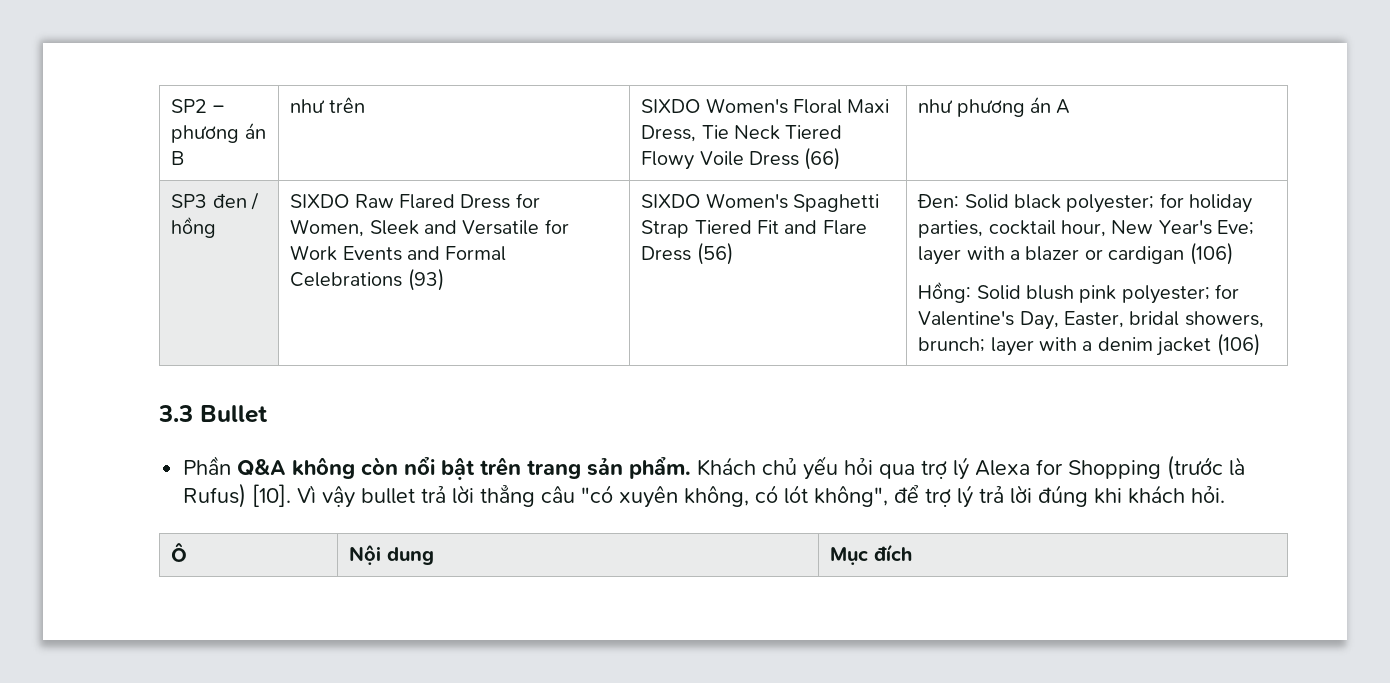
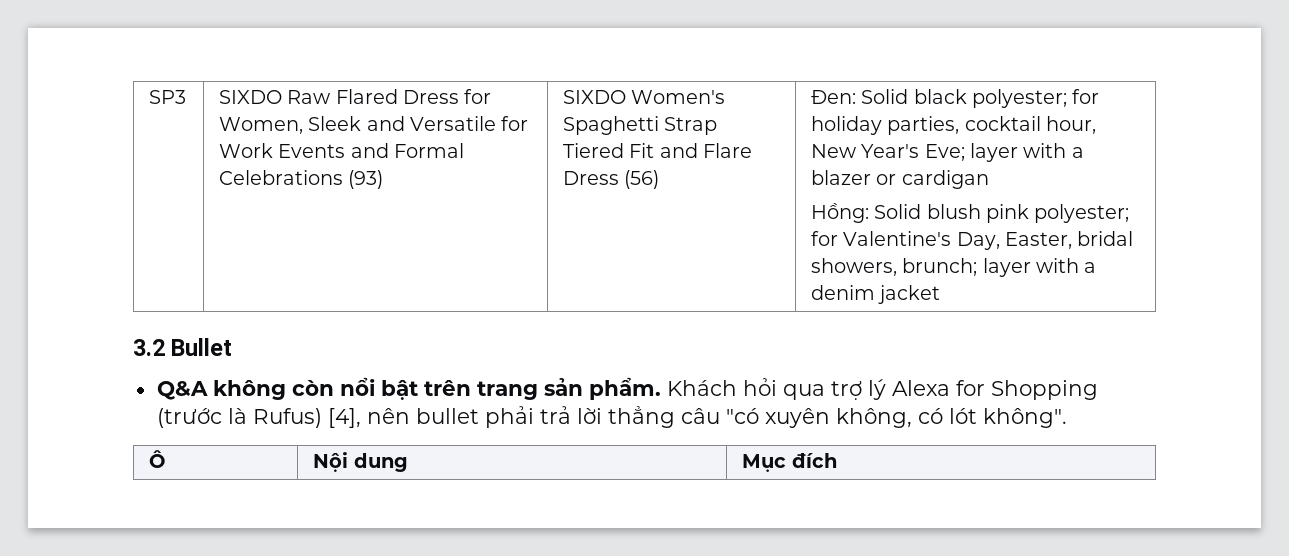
- SP2 – phương án B | như trên | SIXDO Women's Floral Maxi Dress, Tie Neck Tiered Flowy Voile Dress (66) | như phương án A
- SP3 đen / hồng
+ SP3
- Đen: Solid black polyester; for holiday parties, cocktail hour, New Year's Eve; layer with a blazer or cardigan (106)
+ Đen: Solid black polyester; for holiday parties, cocktail hour, New Year's Eve; layer with a blazer or cardigan
- Hồng: Solid blush pink polyester; for Valentine's Day, Easter, bridal showers, brunch; layer with a denim jacket (106)
- 3.3 Bullet
+ Hồng: Solid blush pink polyester; for Valentine's Day, Easter, bridal showers, brunch; layer with a denim jacket
+ 3.2 Bullet
- Phần Q&A không còn nổi bật trên trang sản phẩm.
+ Q&A không còn nổi bật trên trang sản phẩm.
- Khách chủ yếu hỏi qua trợ lý Alexa for Shopping (trước là Rufus) [10]. Vì vậy bullet trả lời thẳng câu "có xuyên không, có lót không", để trợ lý trả lời đúng khi khách hỏi.
+ Khách hỏi qua trợ lý Alexa for Shopping (trước là Rufus) [4], nên bullet phải trả lời thẳng câu "có xuyên không, có lót không".

